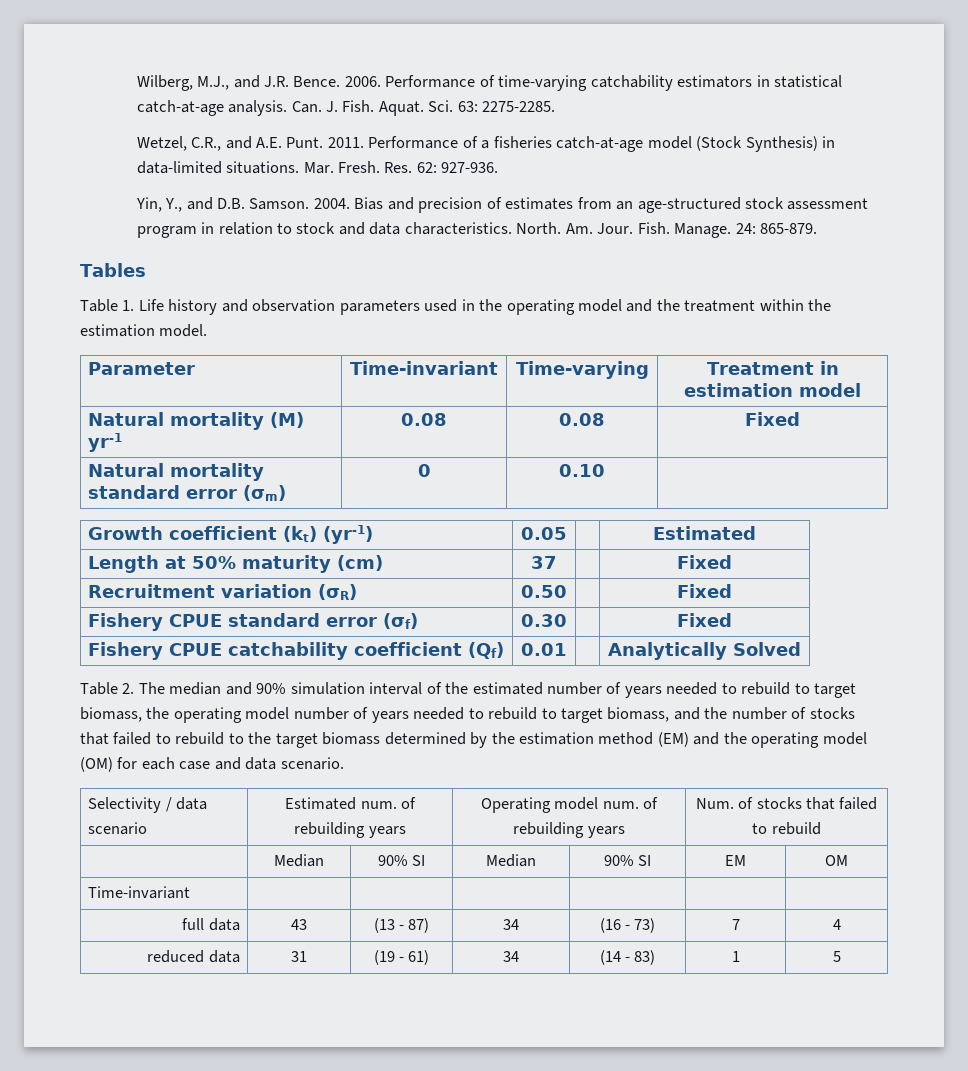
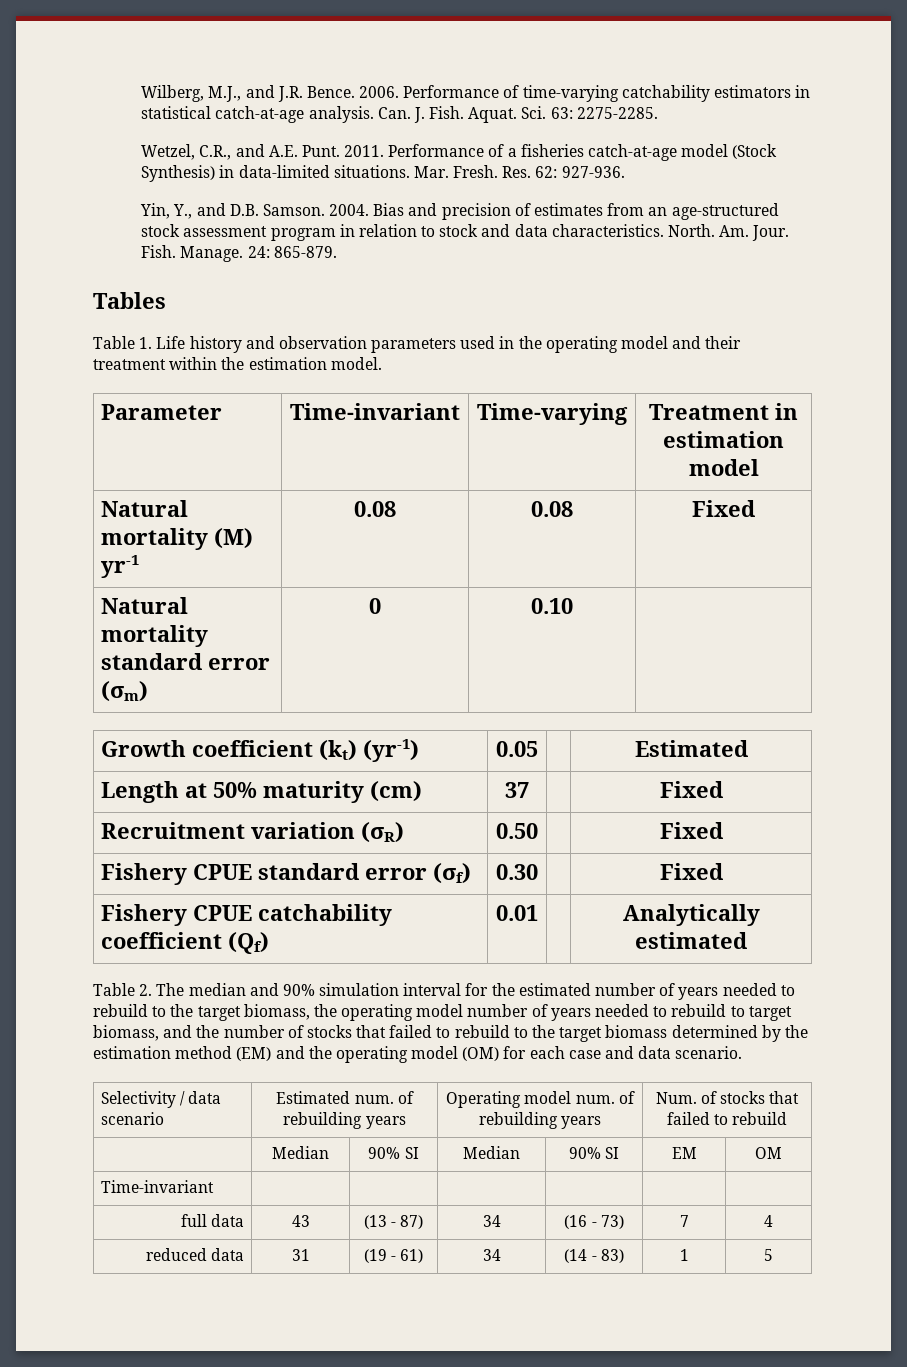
- Table 1. Life history and observation parameters used in the operating model and the treatment within the estimation model.
+ Table 1. Life history and observation parameters used in the operating model and their treatment within the estimation model.
- Fishery CPUE catchability coefficient (Qf) | 0.01 | | Analytically Solved
+ Fishery CPUE catchability coefficient (Qf) | 0.01 | | Analytically estimated
- Table 2. The median and 90% simulation interval of the estimated number of years needed to rebuild to target biomass, the operating model number of years needed to rebuild to target biomass, and the number of stocks that failed to rebuild to the target biomass determined by the estimation method (EM) and the operating model (OM) for each case and data scenario.
+ Table 2. The median and 90% simulation interval for the estimated number of years needed to rebuild to the target biomass, the operating model number of years needed to rebuild to target biomass, and the number of stocks that failed to rebuild to the target biomass determined by the estimation method (EM) and the operating model (OM) for each case and data scenario.

